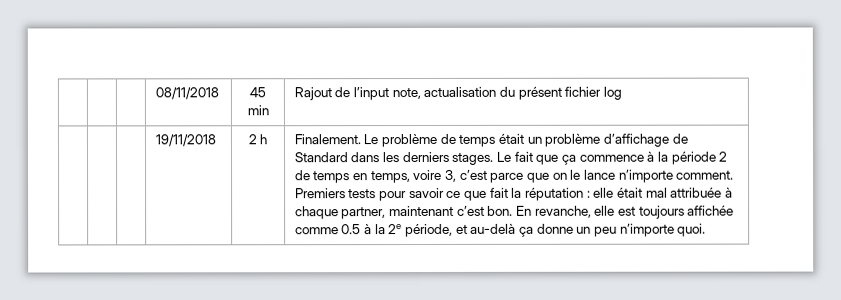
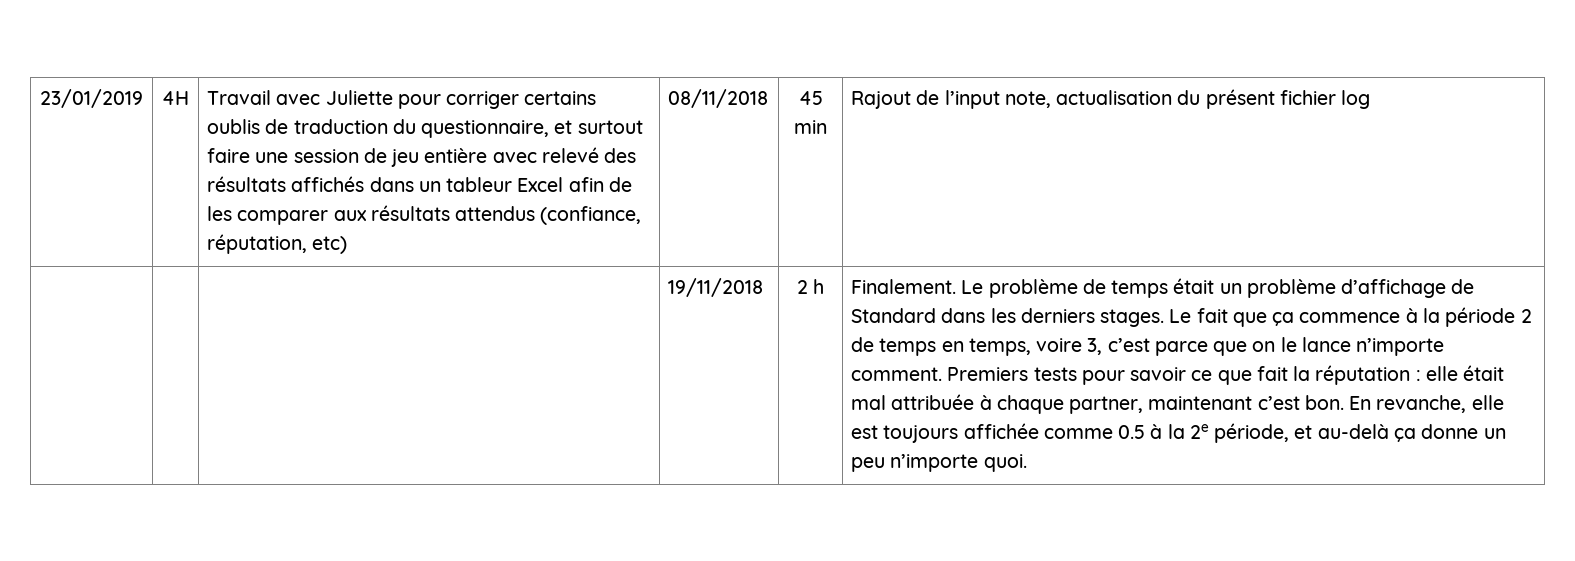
+ 23/01/2019 | 4H | Travail avec Juliette pour corriger certains oublis de traduction du questionnaire, et surtout faire une session de jeu entière avec relevé des résultats affichés dans un tableur Excel afin de les comparer aux résultats attendus (confiance, réputation, etc)

